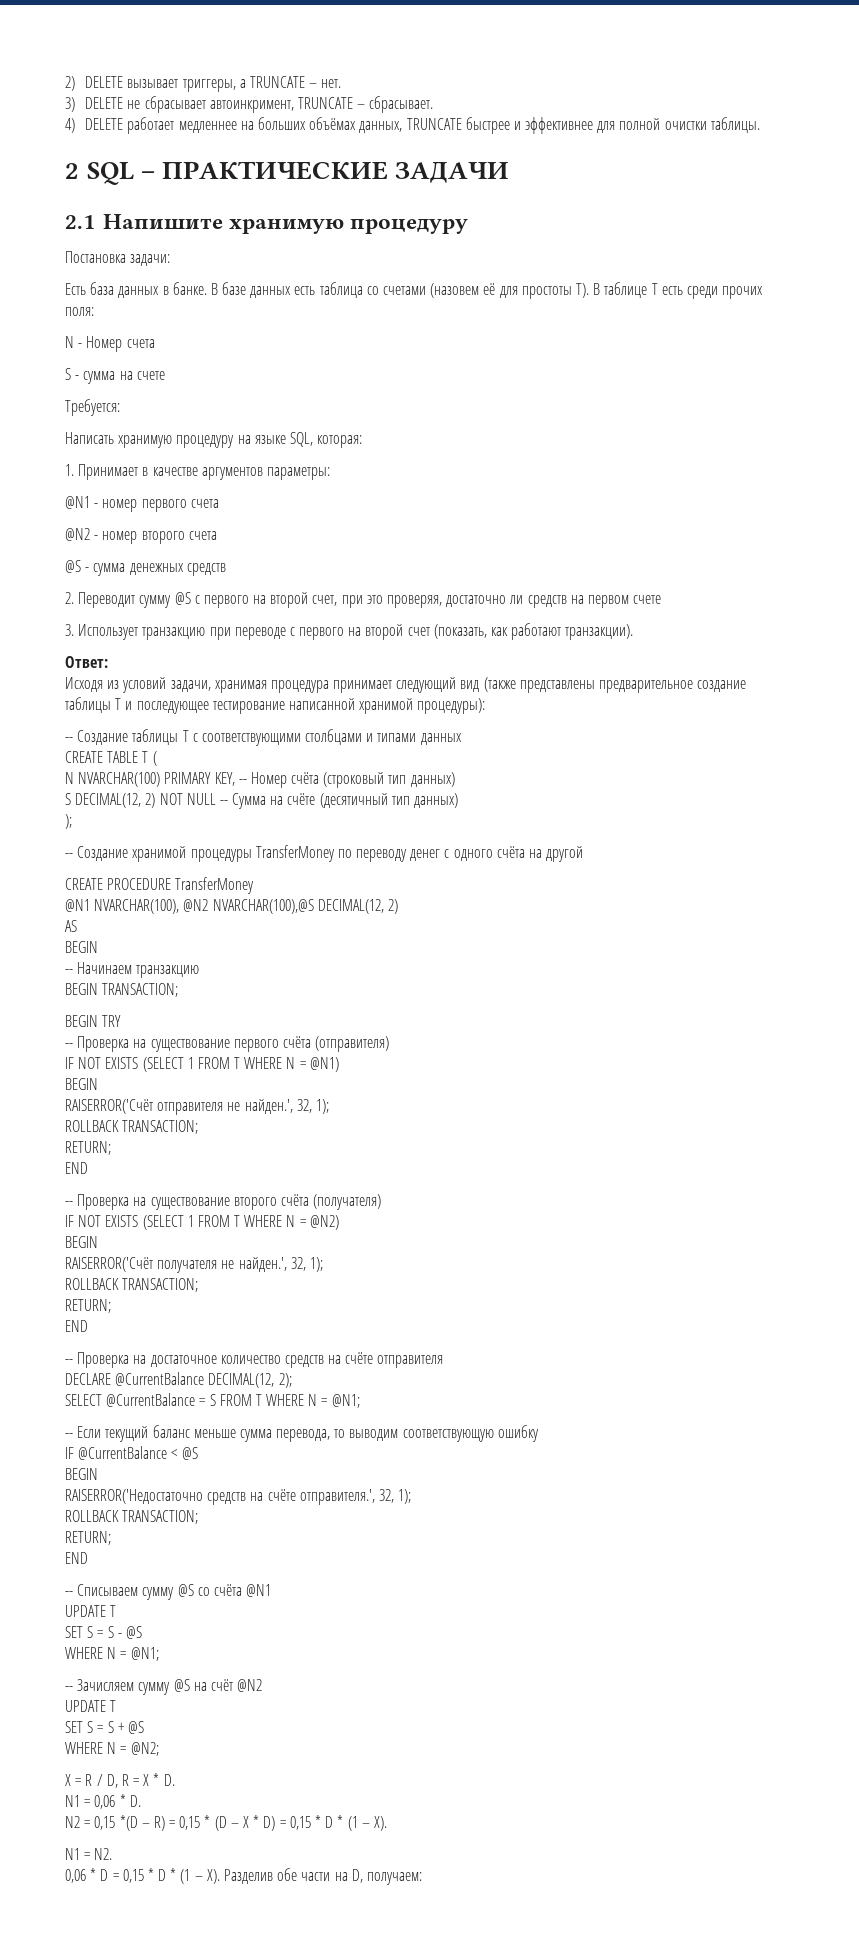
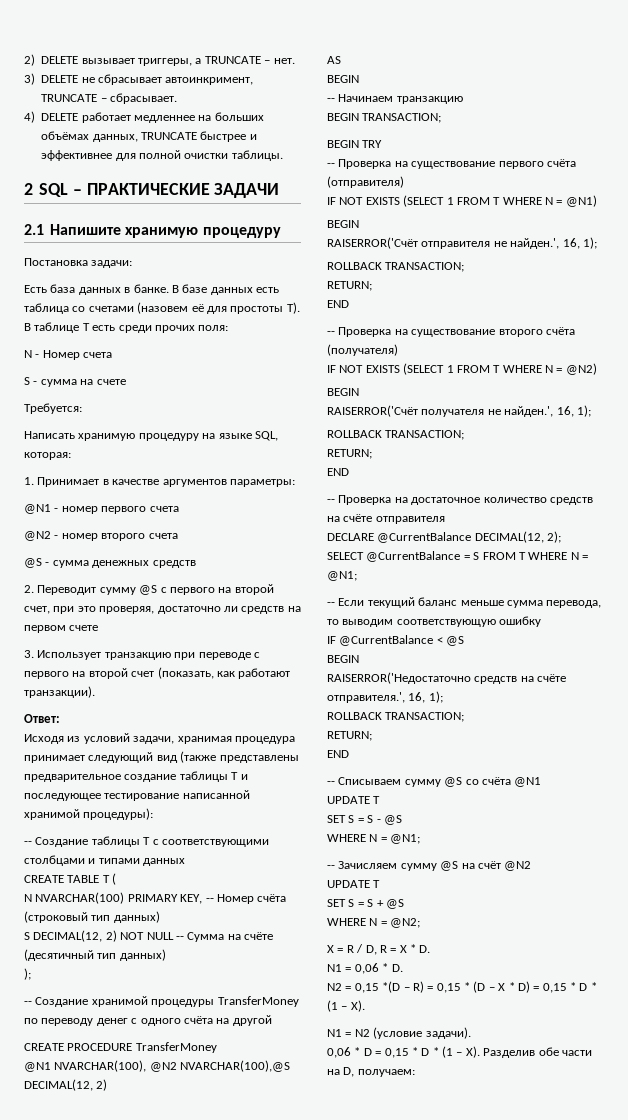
- RAISERROR('Счёт отправителя не найден.', 32, 1);
+ RAISERROR('Счёт отправителя не найден.', 16, 1);
- RAISERROR('Счёт получателя не найден.', 32, 1);
+ RAISERROR('Счёт получателя не найден.', 16, 1);
- RAISERROR('Недостаточно средств на счёте отправителя.', 32, 1);
+ RAISERROR('Недостаточно средств на счёте отправителя.', 16, 1);
- N1 = N2.
+ N1 = N2 (условие задачи).

